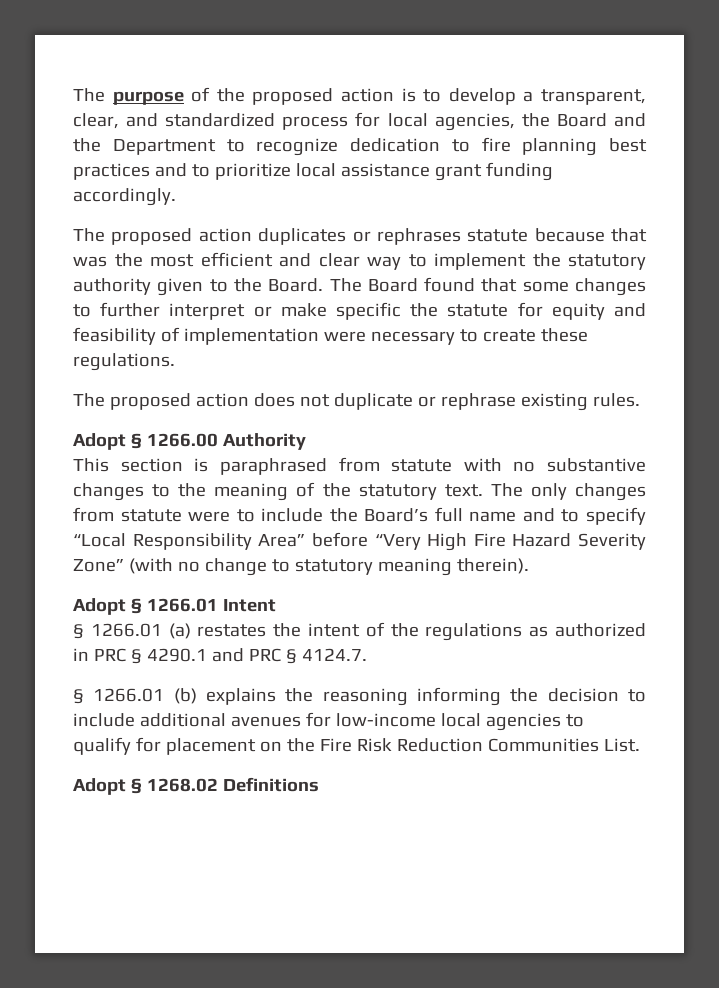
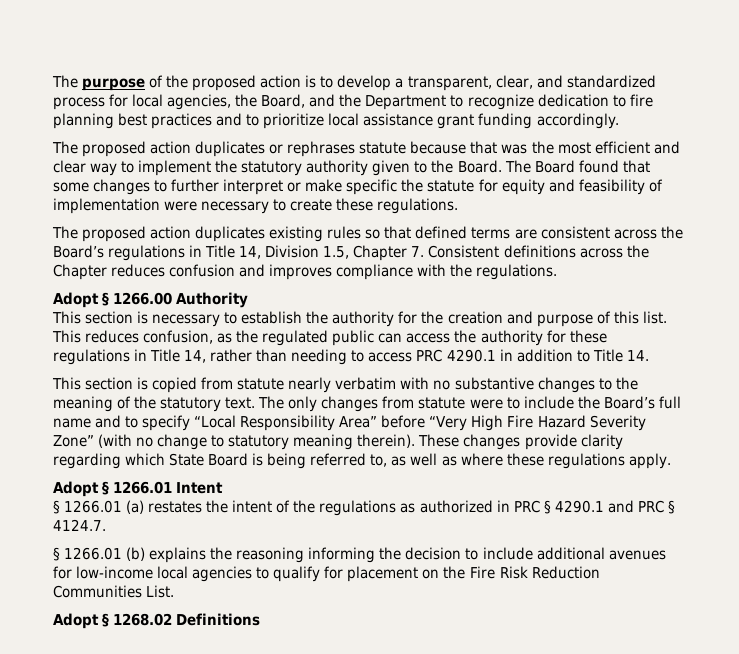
- The purpose of the proposed action is to develop a transparent, clear, and standardized process for local agencies, the Board and the Department to recognize dedication to fire planning best practices and to prioritize local assistance grant funding accordingly.
+ The purpose of the proposed action is to develop a transparent, clear, and standardized process for local agencies, the Board, and the Department to recognize dedication to fire planning best practices and to prioritize local assistance grant funding accordingly.
- The proposed action does not duplicate or rephrase existing rules.
+ The proposed action duplicates existing rules so that defined terms are consistent across the Board’s regulations in Title 14, Division 1.5, Chapter 7. Consistent definitions across the Chapter reduces confusion and improves compliance with the regulations.
- This section is paraphrased from statute with no substantive changes to the meaning of the statutory text.
+ This section is necessary to establish the authority for the creation and purpose of this list. This reduces confusion, as the regulated public can access the authority for these regulations in Title 14, rather than needing to access PRC 4290.1 in addition to Title 14.
+ This section is copied from statute nearly verbatim with no substantive changes to the meaning of the statutory text.
+ These changes provide clarity regarding which State Board is being referred to, as well as where these regulations apply.

